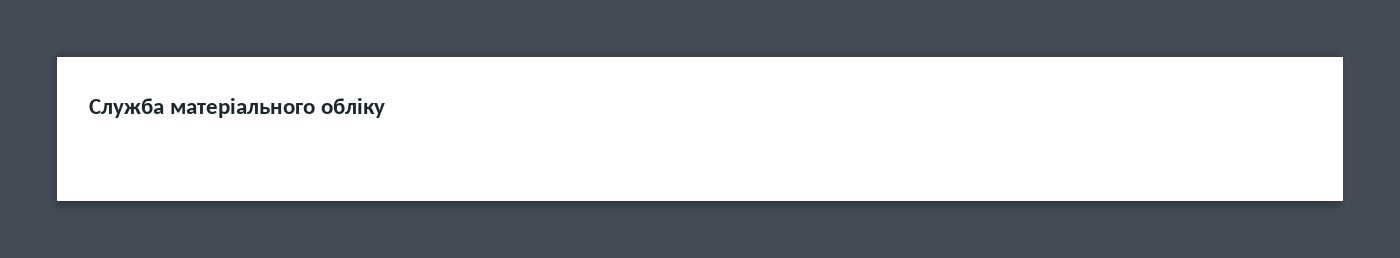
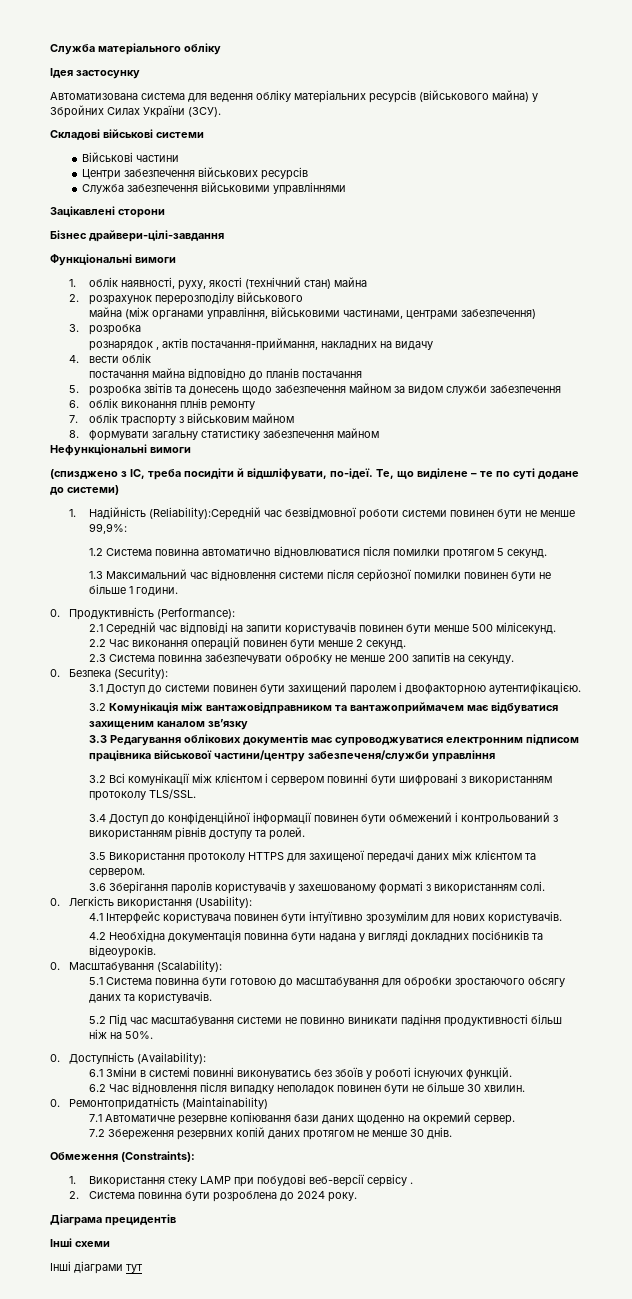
+ Ідея застосунку
+ Автоматизована система для ведення обліку матеріальних ресурсів (військового майна) у Збройних Силах України (ЗСУ).
+ Складові військові системи
+ Військові частини
+ Центри забезпечення військових ресурсів
+ Служба забезпечення військовими управліннями
+ Зацікавлені сторони
+ Бізнес драйвери-цілі-завдання
+ Функціональні вимоги
+ 1. облік наявності, руху, якості (технічний стан) майна
+ 2. розрахунок перерозподілу військового
+ майна (між органами управління, військовими частинами, центрами забезпечення)
+ 3. розробка
+ рознарядок , актів постачання-приймання, накладних на видачу
+ 4. вести облік
+ постачання майна відповідно до планів постачання
+ 5. розробка звітів та донесень щодо забезпечення майном за видом служби забезпечення
+ 6. облік виконання плнів ремонту
+ 7. облік траспорту з військовим майном
+ 8. формувати загальну статистику забезпечення майном
+ Нефункціональні вимоги
+ (спизджено з ІС, треба посидіти й відшліфувати, по-ідеї. Те, що виділене – те по суті додане до системи)
+ 1. Надійність (Reliability):Середній час безвідмовної роботи системи повинен бути не менше 99,9%:
+ 1.2 Система повинна автоматично відновлюватися після помилки протягом 5 секунд.
+ 1.3 Максимальний час відновлення системи після серйозної помилки повинен бути не більше 1 години.
+ 0. Продуктивність (Performance):
+ 2.1 Середній час відповіді на запити користувачів повинен бути менше 500 мілісекунд.
+ 2.2 Час виконання операцій повинен бути менше 2 секунд.
+ 2.3 Система повинна забезпечувати обробку не менше 200 запитів на секунду.
+ 0. Безпека (Security):
+ 3.1 Доступ до системи повинен бути захищений паролем і двофакторною аутентифікацією.
+ 3.2 Комунікація між вантажовідправником та вантажоприймачем має відбуватися захищеним каналом зв’язку
+ 3.3 Редагування облікових документів має супроводжуватися електронним підписом працівника військової частини/центру забезпеченя/служби управління
+ 3.2 Всі комунікації між клієнтом і сервером повинні бути шифровані з використанням протоколу TLS/SSL.
+ 3.4 Доступ до конфіденційної інформації повинен бути обмежений і контрольований з використанням рівнів доступу та ролей.
+ 3.5 Використання протоколу HTTPS для захищеної передачі даних між клієнтом та сервером.
+ 3.6 Зберігання паролів користувачів у захешованому форматі з використанням солі.
+ 0. Легкість використання (Usability):
+ 4.1 Інтерфейс користувача повинен бути інтуїтивно зрозумілим для нових користувачів.
+ 4.2 Необхідна документація повинна бути надана у вигляді докладних посібників та відеоуроків.
+ 0. Масштабування (Scalability):
+ 5.1 Система повинна бути готовою до масштабування для обробки зростаючого обсягу даних та користувачів.
+ 5.2 Під час масштабування системи не повинно виникати падіння продуктивності більш ніж на 50%.
+ 0. Доступність (Availability):
+ 6.1 Зміни в системі повинні виконуватись без збоїв у роботі існуючих функцій.
+ 6.2 Час відновлення після випадку неполадок повинен бути не більше 30 хвилин.
+ 0. Ремонтопридатність (Maintainability)
+ 7.1 Автоматичне резервне копіювання бази даних щоденно на окремий сервер.
+ 7.2 Збереження резервних копій даних протягом не менше 30 днів.
+ Обмеження (Constraints):
+ 1. Використання стеку LAMP при побудові веб-версії сервісу .
+ 2. Система повинна бути розроблена до 2024 року.
+ Діаграма прецидентів
+ Інші схеми
+ Інші діаграми тут

